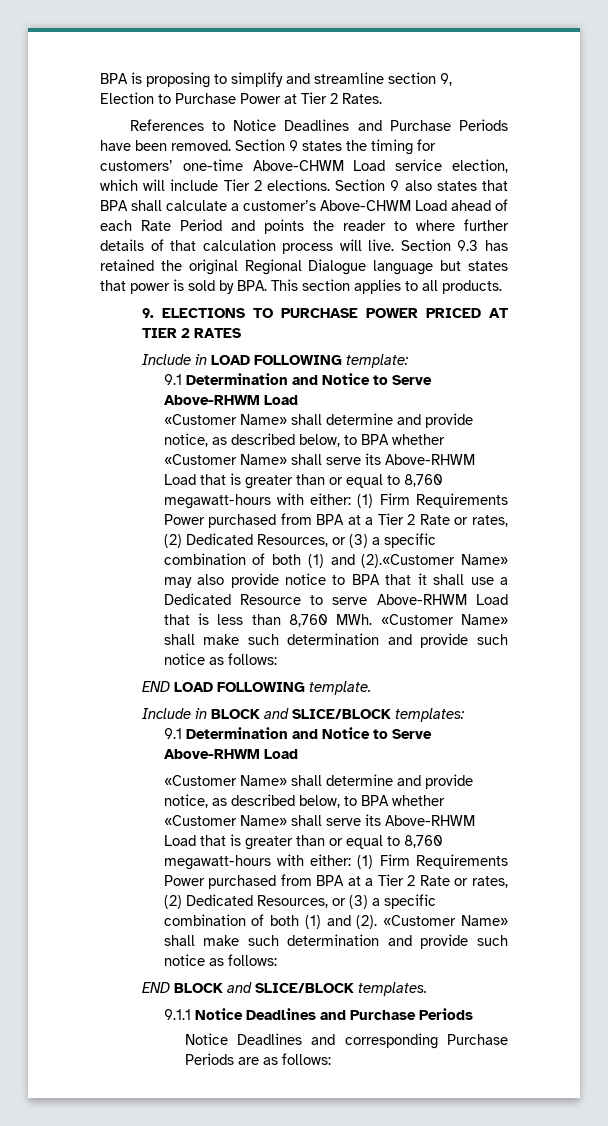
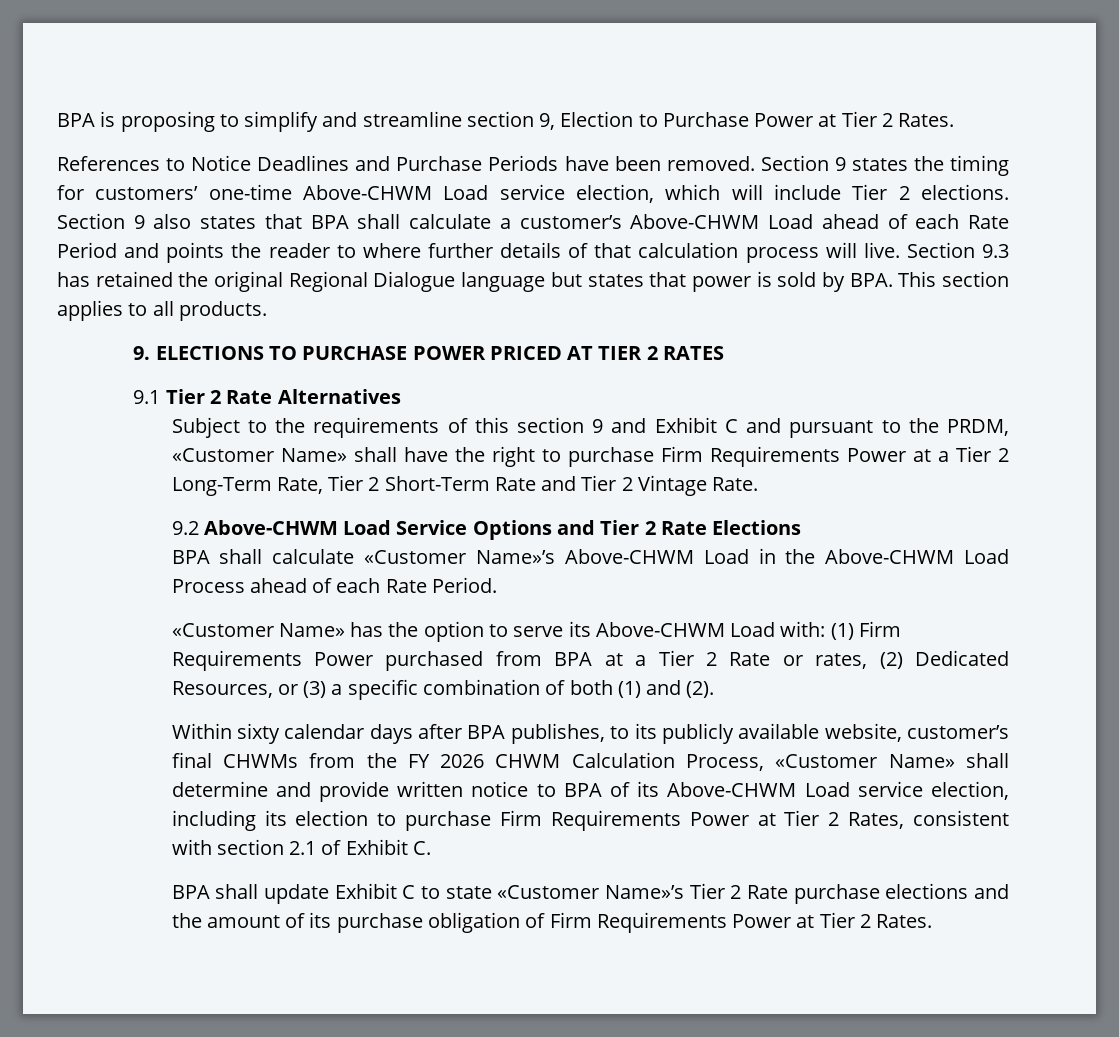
- Include in LOAD FOLLOWING template:
- 9.1 Determination and Notice to Serve Above-RHWM Load
- «Customer Name» shall determine and provide notice, as described below, to BPA whether «Customer Name» shall serve its Above-RHWM Load that is greater than or equal to 8,760 megawatt-hours with either: (1) Firm Requirements Power purchased from BPA at a Tier 2 Rate or rates, (2) Dedicated Resources, or (3) a specific combination of both (1) and (2).«Customer Name» may also provide notice to BPA that it shall use a Dedicated Resource to serve Above-RHWM Load that is less than 8,760 MWh. «Customer Name» shall make such determination and provide such notice as follows:
- END LOAD FOLLOWING template.
- Include in BLOCK and SLICE/BLOCK templates:
- 9.1 Determination and Notice to Serve Above-RHWM Load
- «Customer Name» shall determine and provide notice, as described below, to BPA whether «Customer Name» shall serve its Above-RHWM Load that is greater than or equal to 8,760 megawatt-hours with either: (1) Firm Requirements Power purchased from BPA at a Tier 2 Rate or rates, (2) Dedicated Resources, or (3) a specific combination of both (1) and (2). «Customer Name» shall make such determination and provide such notice as follows:
- END BLOCK and SLICE/BLOCK templates.
- 9.1.1 Notice Deadlines and Purchase Periods
- Notice Deadlines and corresponding Purchase Periods are as follows:
+ 9.1 Tier 2 Rate Alternatives
+ Subject to the requirements of this section 9 and Exhibit C and pursuant to the PRDM, «Customer Name» shall have the right to purchase Firm Requirements Power at a Tier 2 Long-Term Rate, Tier 2 Short-Term Rate and Tier 2 Vintage Rate.
+ 9.2 Above-CHWM Load Service Options and Tier 2 Rate Elections
+ BPA shall calculate «Customer Name»’s Above-CHWM Load in the Above-CHWM Load Process ahead of each Rate Period.
+ «Customer Name» has the option to serve its Above-CHWM Load with: (1) Firm Requirements Power purchased from BPA at a Tier 2 Rate or rates, (2) Dedicated Resources, or (3) a specific combination of both (1) and (2).
+ Within sixty calendar days after BPA publishes, to its publicly available website, customer’s final CHWMs from the FY 2026 CHWM Calculation Process, «Customer Name» shall determine and provide written notice to BPA of its Above-CHWM Load service election, including its election to purchase Firm Requirements Power at Tier 2 Rates, consistent with section 2.1 of Exhibit C.
+ BPA shall update Exhibit C to state «Customer Name»’s Tier 2 Rate purchase elections and the amount of its purchase obligation of Firm Requirements Power at Tier 2 Rates.

